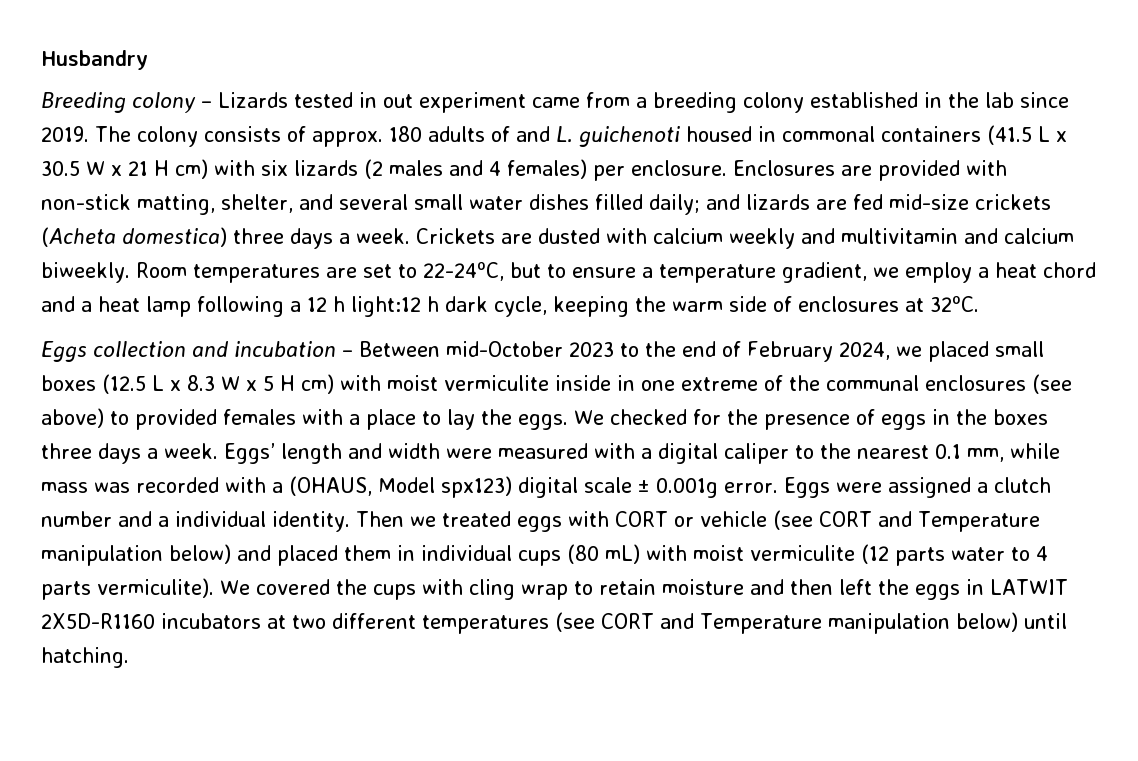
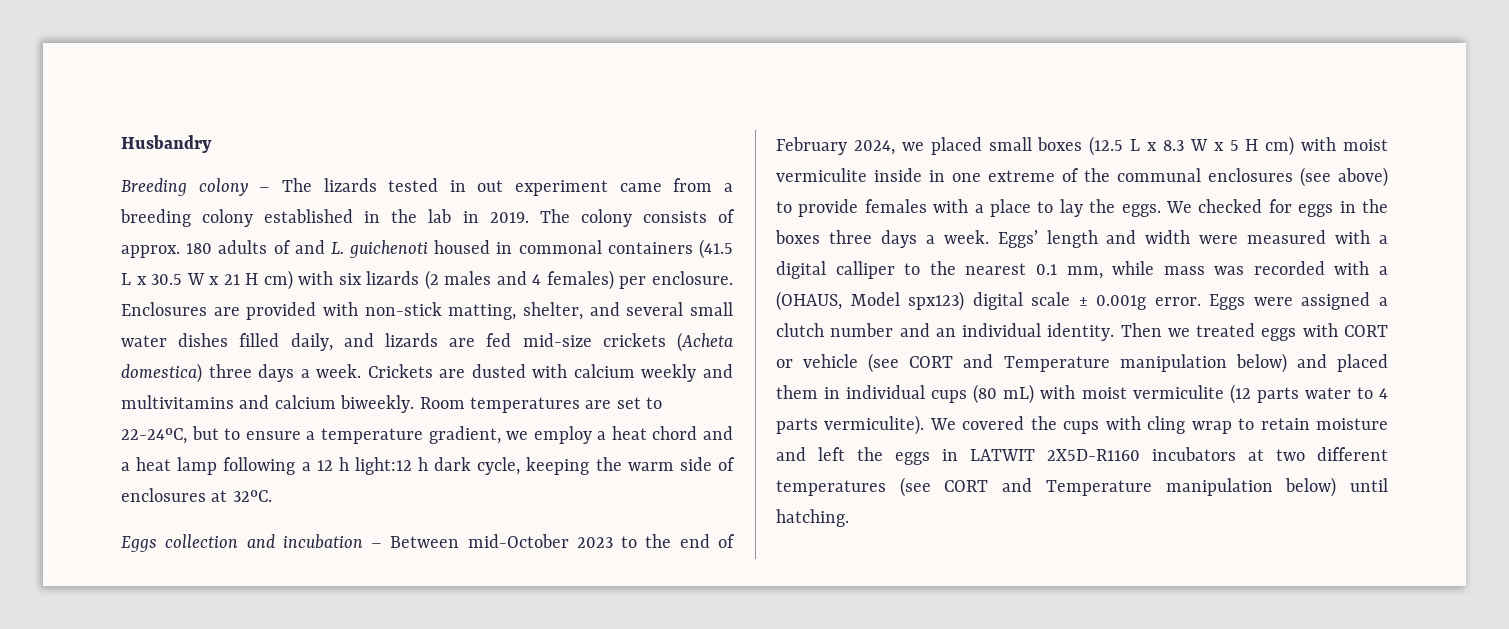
- Breeding colony – Lizards tested in out experiment came from a breeding colony established in the lab since 2019.
+ Breeding colony – The lizards tested in out experiment came from a breeding colony established in the lab in 2019.
- Enclosures are provided with non-stick matting, shelter, and several small water dishes filled daily; and lizards are fed mid-size crickets (Acheta domestica) three days a week.
+ Enclosures are provided with non-stick matting, shelter, and several small water dishes filled daily, and lizards are fed mid-size crickets (Acheta domestica) three days a week.
- Crickets are dusted with calcium weekly and multivitamin and calcium biweekly.
+ Crickets are dusted with calcium weekly and multivitamins and calcium biweekly.
- Eggs collection and incubation – Between mid-October 2023 to the end of February 2024, we placed small boxes (12.5 L x 8.3 W x 5 H cm) with moist vermiculite inside in one extreme of the communal enclosures (see above) to provided females with a place to lay the eggs.
+ Eggs collection and incubation – Between mid-October 2023 to the end of February 2024, we placed small boxes (12.5 L x 8.3 W x 5 H cm) with moist vermiculite inside in one extreme of the communal enclosures (see above) to provide females with a place to lay the eggs.
- We checked for the presence of eggs in the boxes three days a week.
+ We checked for eggs in the boxes three days a week.
- Eggs’ length and width were measured with a digital caliper to the nearest 0.1 mm, while mass was recorded with a (OHAUS, Model spx123) digital scale ± 0.001g error.
+ Eggs’ length and width were measured with a digital calliper to the nearest 0.1 mm, while mass was recorded with a (OHAUS, Model spx123) digital scale ± 0.001g error.
- Eggs were assigned a clutch number and a individual identity.
+ Eggs were assigned a clutch number and an individual identity.
- We covered the cups with cling wrap to retain moisture and then left the eggs in LATWIT 2X5D-R1160 incubators at two different temperatures (see CORT and Temperature manipulation below) until hatching.
+ We covered the cups with cling wrap to retain moisture and left the eggs in LATWIT 2X5D-R1160 incubators at two different temperatures (see CORT and Temperature manipulation below) until hatching.

